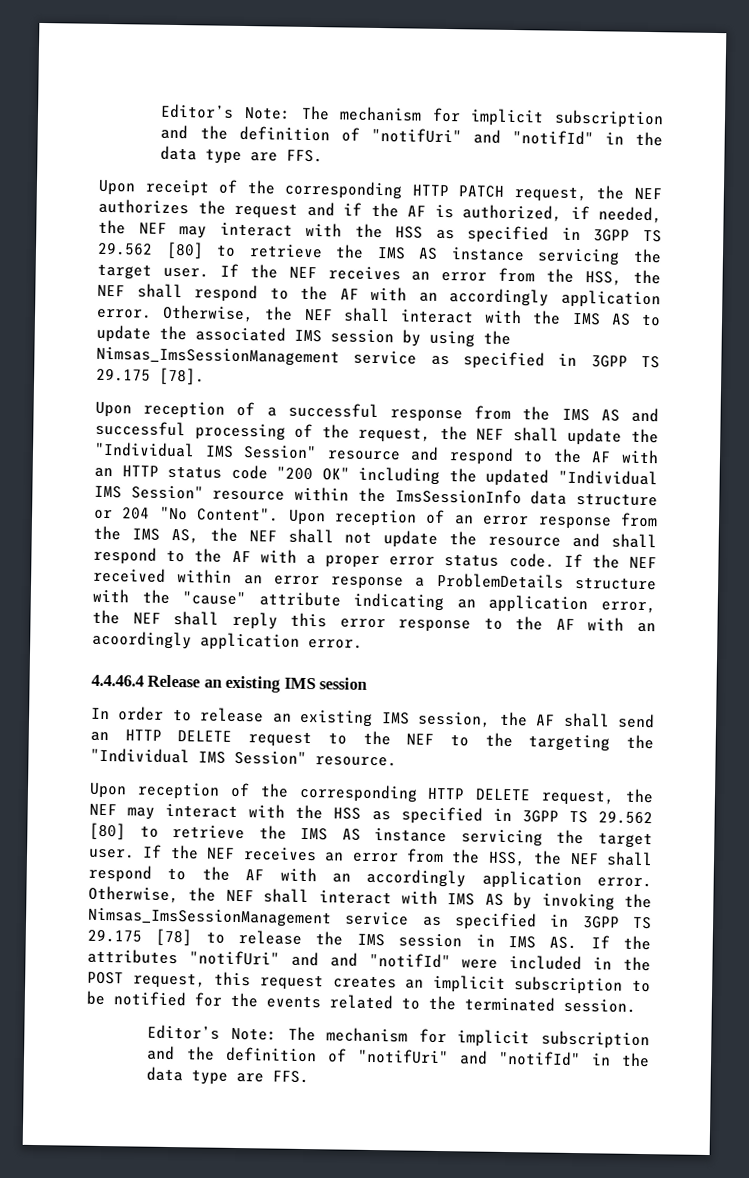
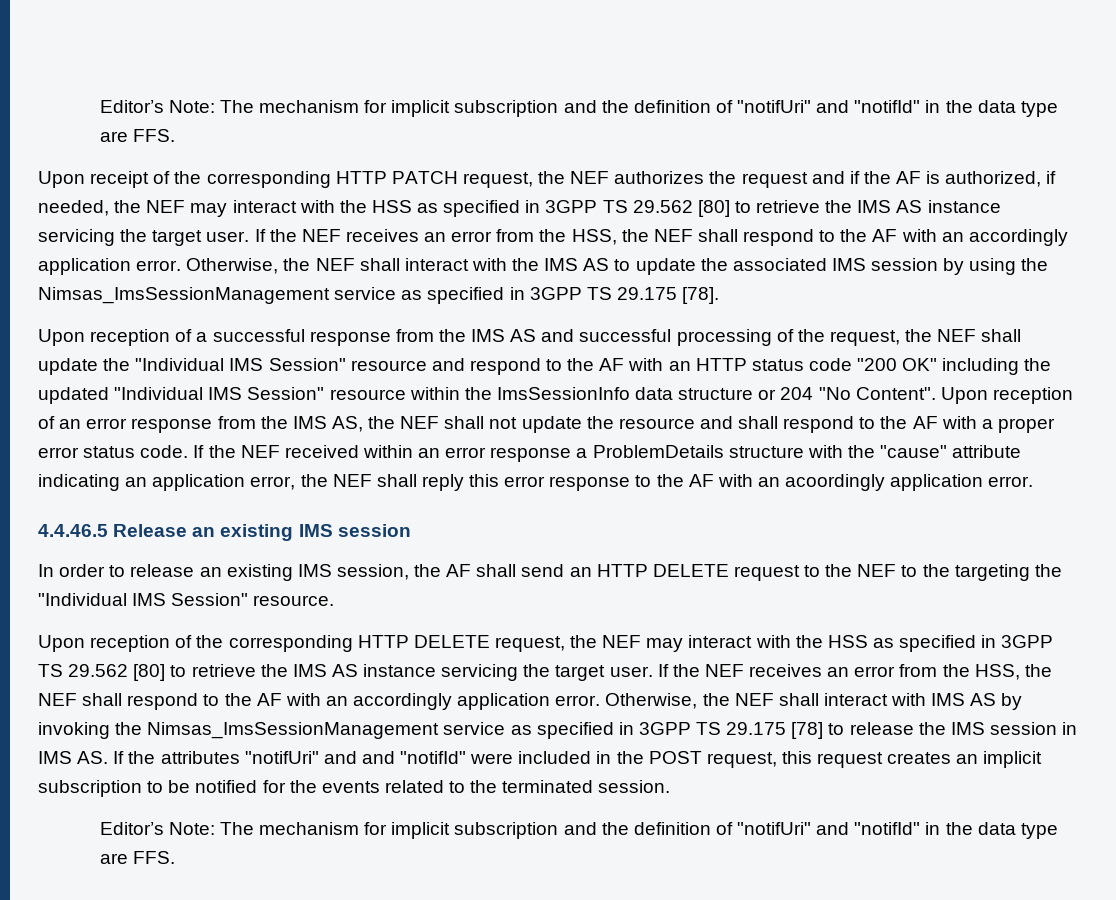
- 4.4.46.4 Release an existing IMS session
+ 4.4.46.5 Release an existing IMS session

